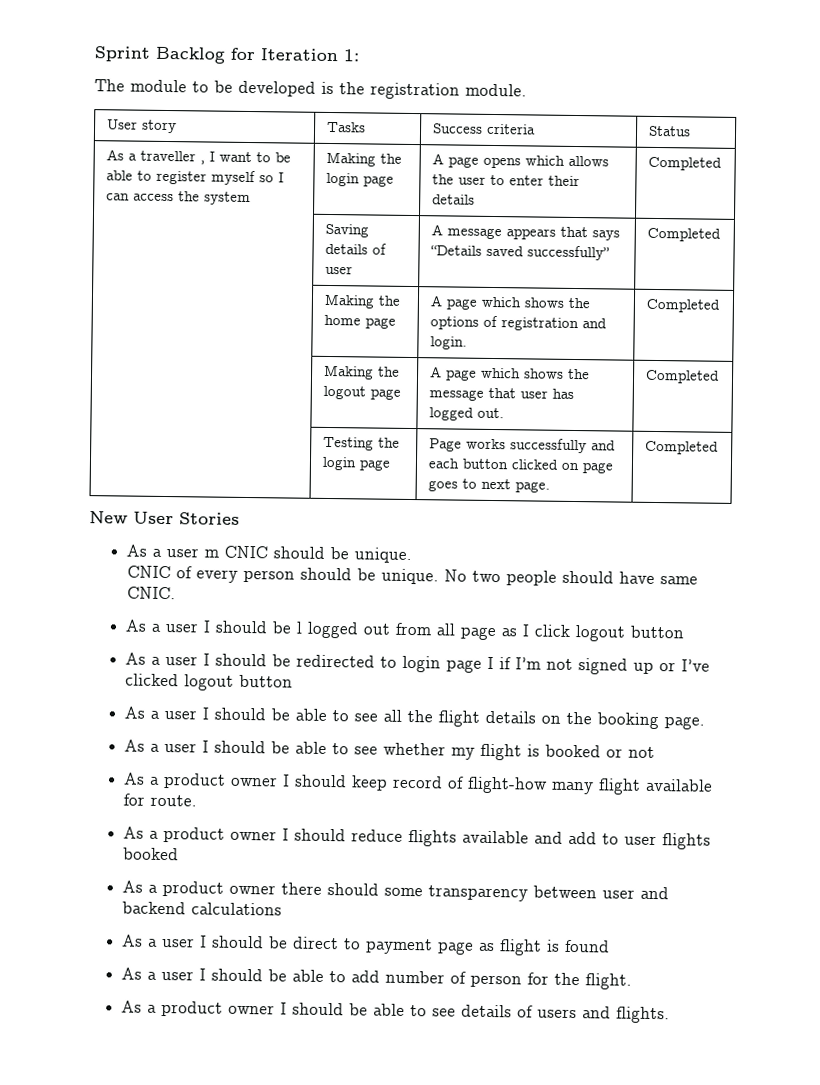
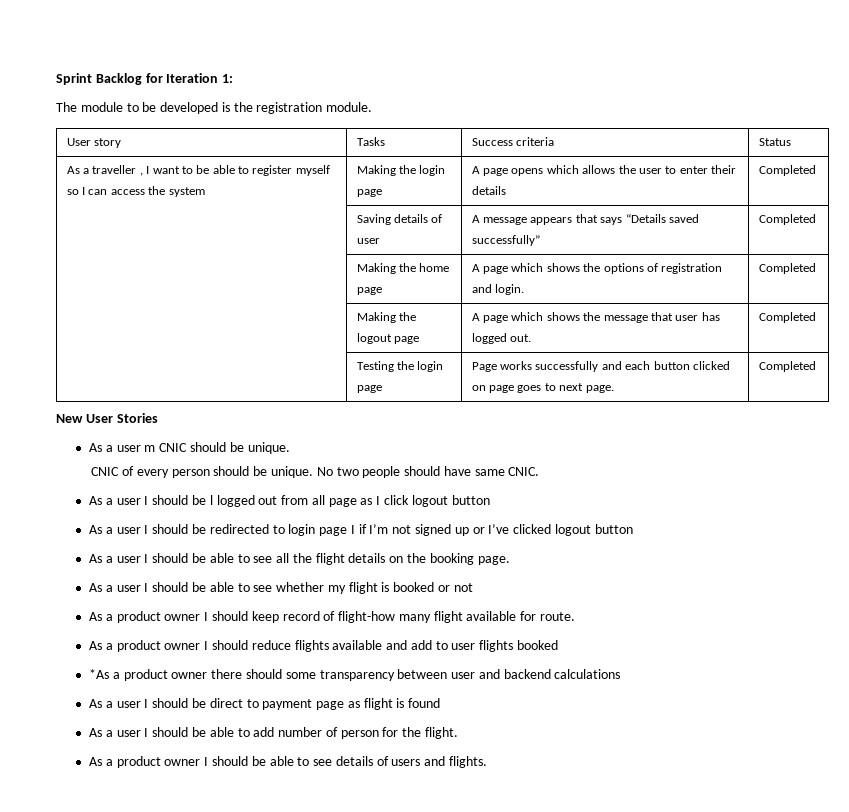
- As a product owner there should some transparency between user and backend calculations
+ *As a product owner there should some transparency between user and backend calculations

